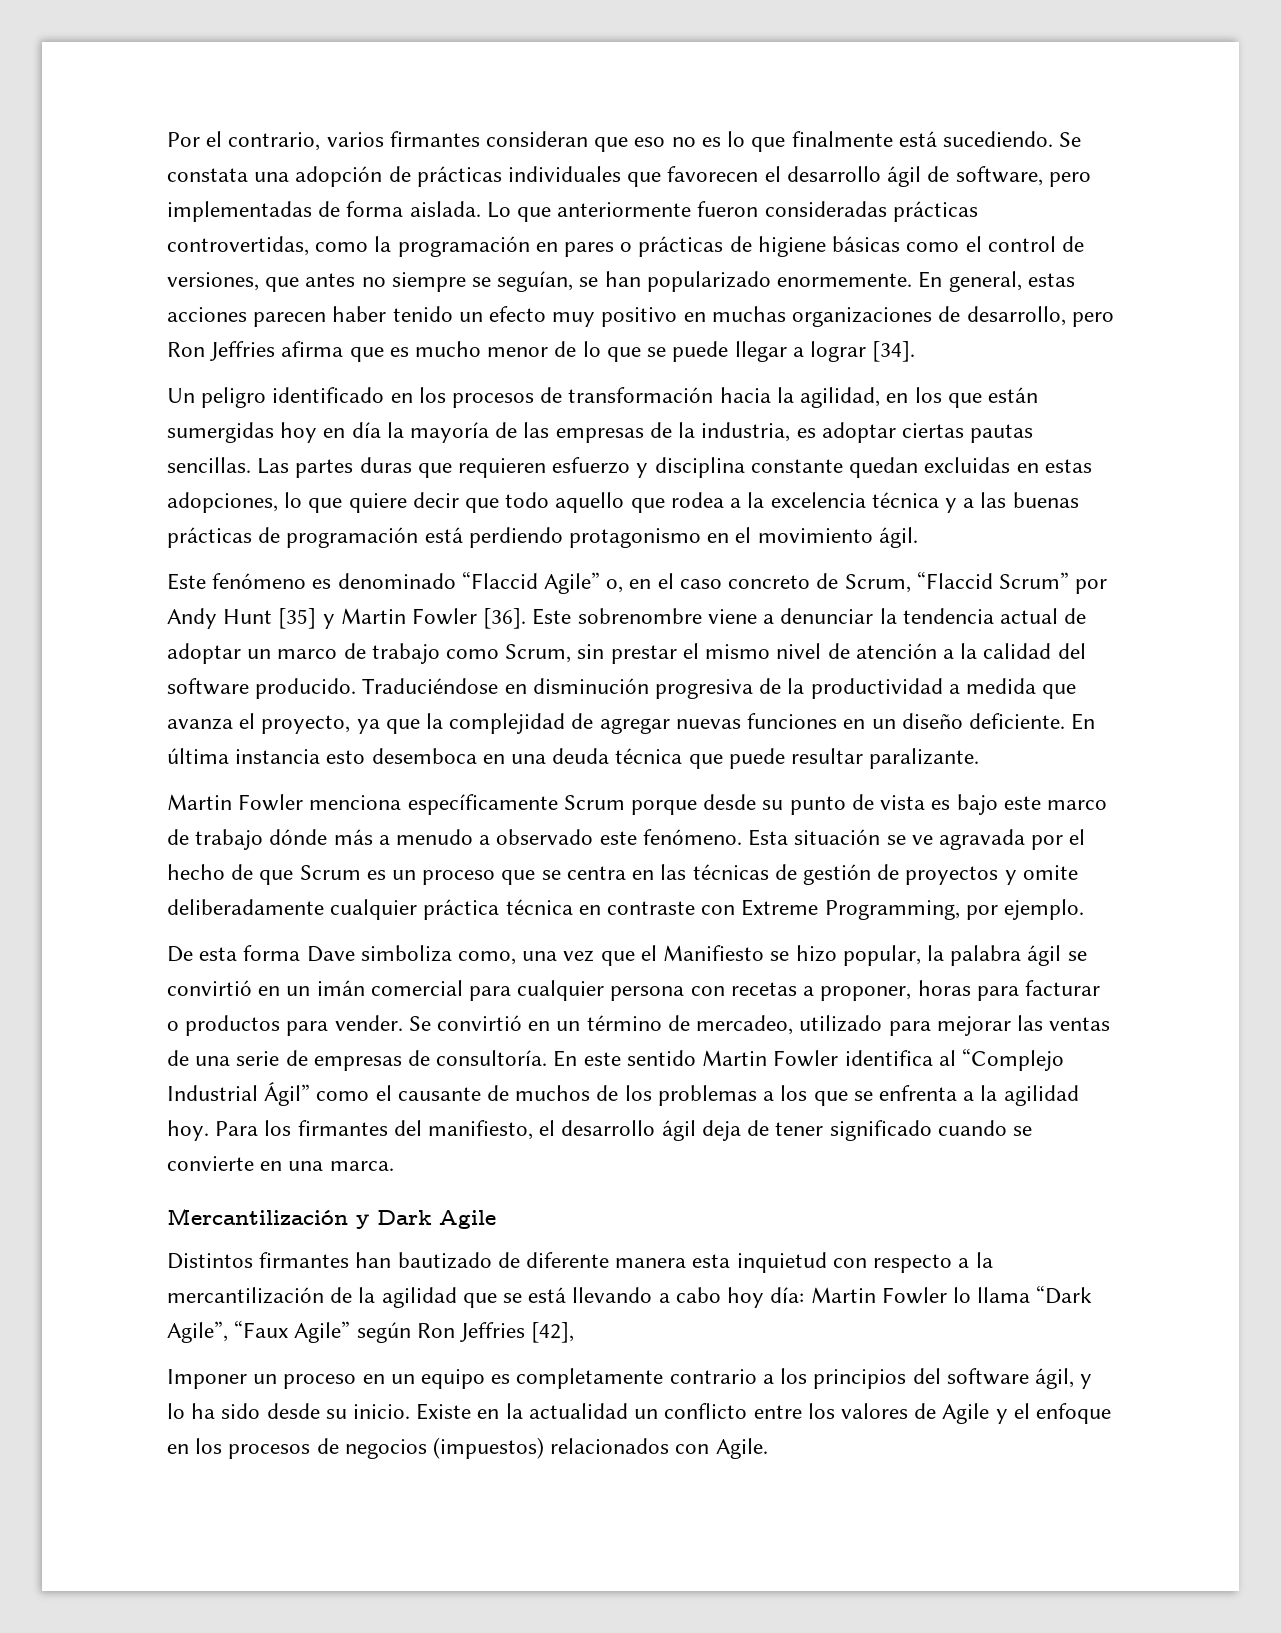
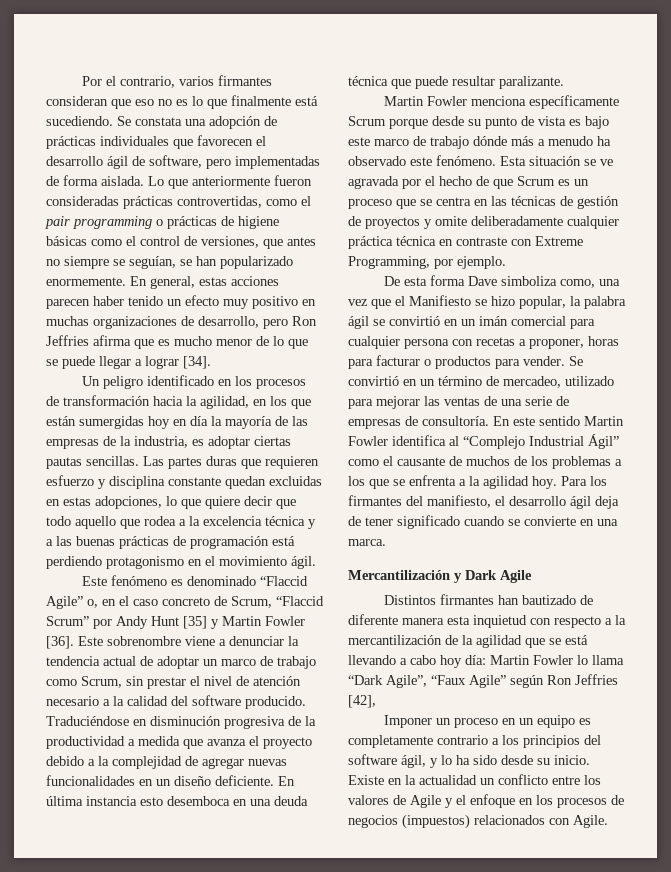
- Lo que anteriormente fueron consideradas prácticas controvertidas, como la programación en pares o prácticas de higiene básicas como el control de versiones, que antes no siempre se seguían, se han popularizado enormemente.
+ Lo que anteriormente fueron consideradas prácticas controvertidas, como el pair programming o prácticas de higiene básicas como el control de versiones, que antes no siempre se seguían, se han popularizado enormemente.
- Este sobrenombre viene a denunciar la tendencia actual de adoptar un marco de trabajo como Scrum, sin prestar el mismo nivel de atención a la calidad del software producido.
+ Este sobrenombre viene a denunciar la tendencia actual de adoptar un marco de trabajo como Scrum, sin prestar el nivel de atención necesario a la calidad del software producido.
- Traduciéndose en disminución progresiva de la productividad a medida que avanza el proyecto, ya que la complejidad de agregar nuevas funciones en un diseño deficiente.
+ Traduciéndose en disminución progresiva de la productividad a medida que avanza el proyecto debido a la complejidad de agregar nuevas funcionalidades en un diseño deficiente.
- Martin Fowler menciona específicamente Scrum porque desde su punto de vista es bajo este marco de trabajo dónde más a menudo a observado este fenómeno.
+ Martin Fowler menciona específicamente Scrum porque desde su punto de vista es bajo este marco de trabajo dónde más a menudo ha observado este fenómeno.

